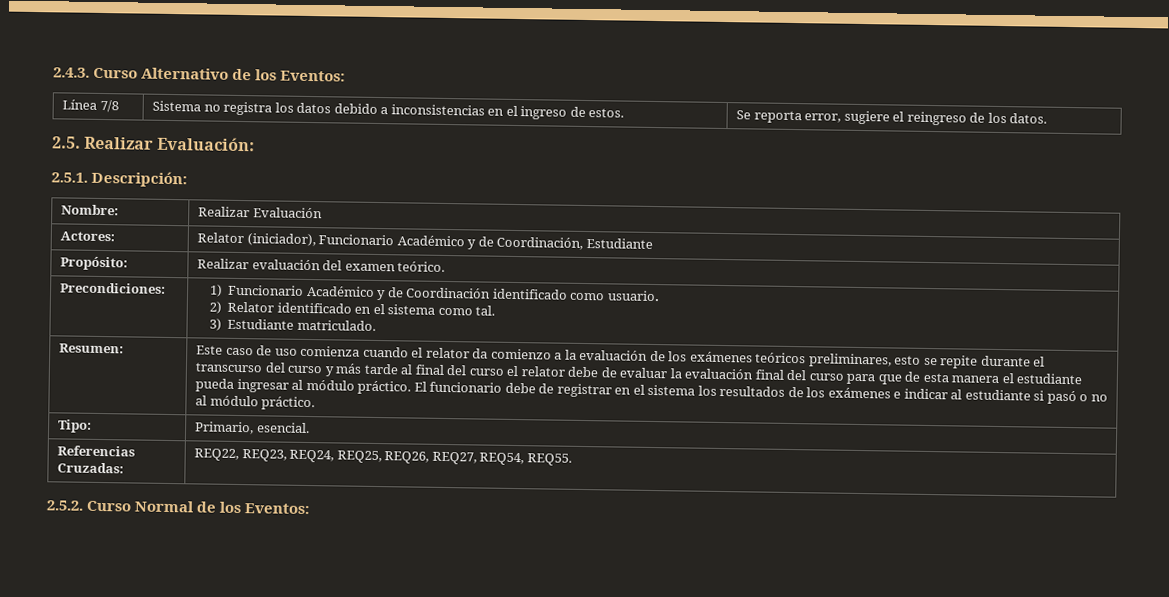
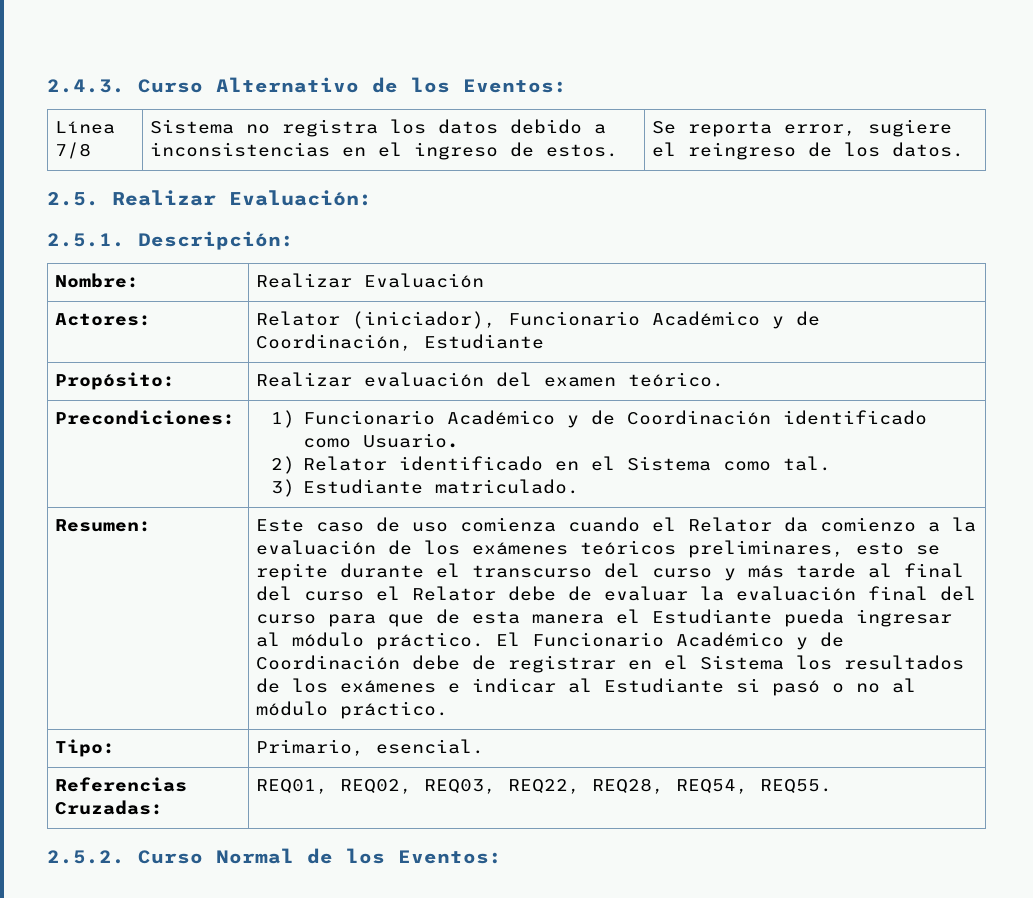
- Precondiciones: | 1) Funcionario Académico y de Coordinación identificado como usuario.
- 2) Relator identificado en el sistema como tal.
+ Precondiciones: | 1) Funcionario Académico y de Coordinación identificado como Usuario.
+ 2) Relator identificado en el Sistema como tal.
- Este caso de uso comienza cuando el relator da comienzo a la evaluación de los exámenes teóricos preliminares, esto se repite durante el transcurso del curso y más tarde al final del curso el relator debe de evaluar la evaluación final del curso para que de esta manera el estudiante pueda ingresar al módulo práctico.
+ Este caso de uso comienza cuando el Relator da comienzo a la evaluación de los exámenes teóricos preliminares, esto se repite durante el transcurso del curso y más tarde al final del curso el Relator debe de evaluar la evaluación final del curso para que de esta manera el Estudiante pueda ingresar al módulo práctico.
- El funcionario debe de registrar en el sistema los resultados de los exámenes e indicar al estudiante si pasó o no al módulo práctico.
+ El Funcionario Académico y de Coordinación debe de registrar en el Sistema los resultados de los exámenes e indicar al Estudiante si pasó o no al módulo práctico.
- Referencias Cruzadas: | REQ22, REQ23, REQ24, REQ25, REQ26, REQ27, REQ54, REQ55.
+ Referencias Cruzadas: | REQ01, REQ02, REQ03, REQ22, REQ28, REQ54, REQ55.

